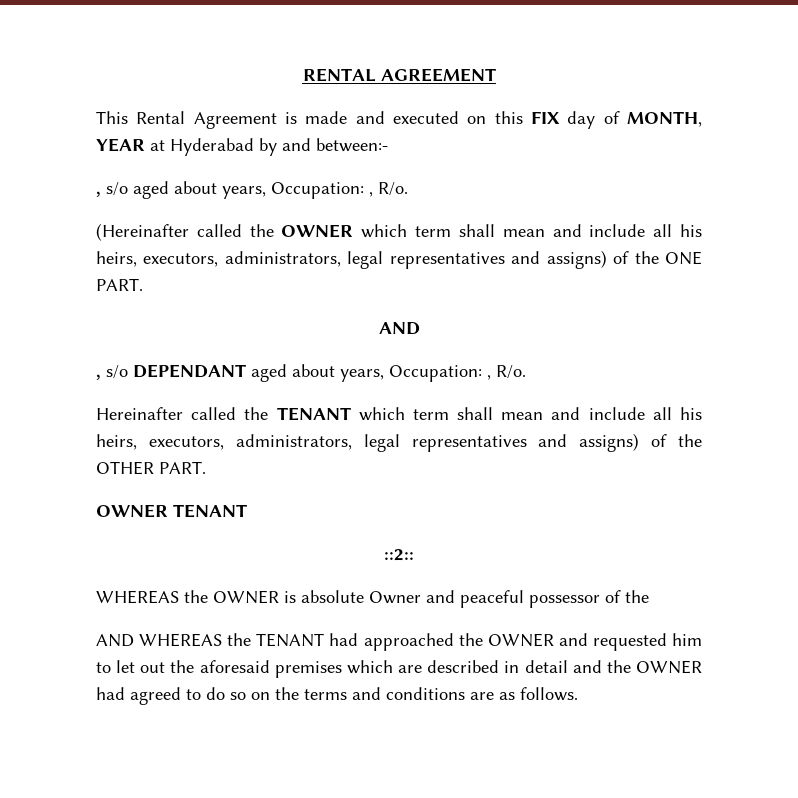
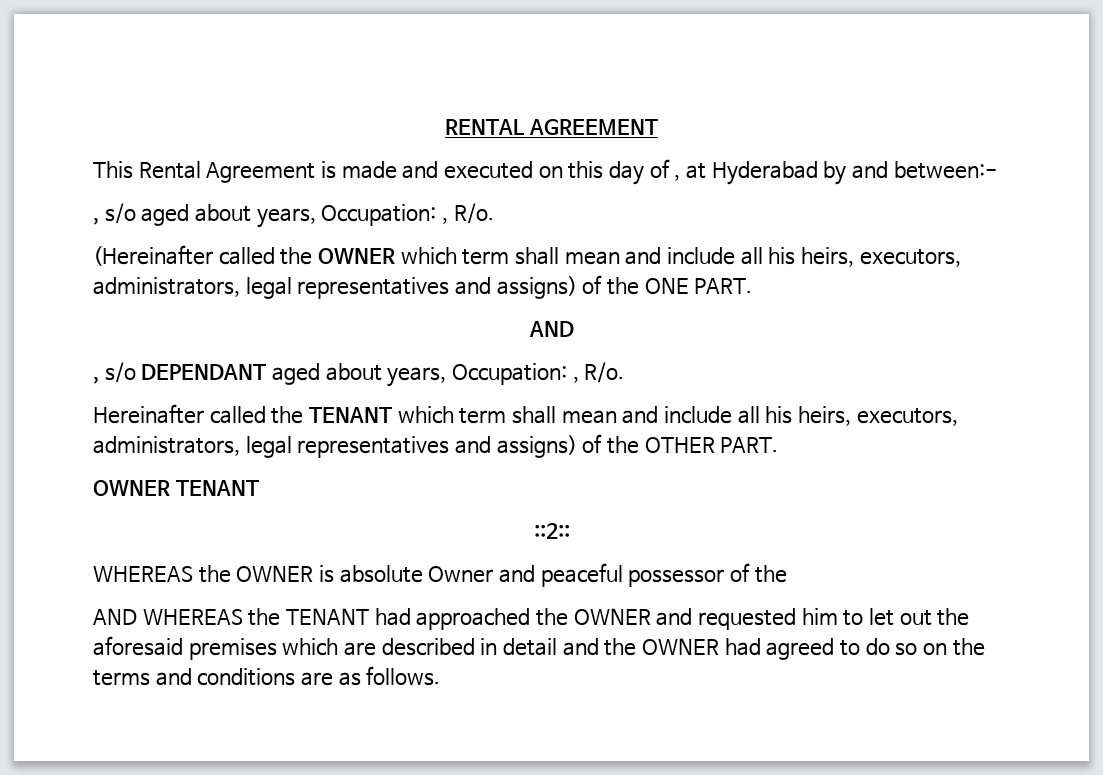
- This Rental Agreement is made and executed on this FIX day of MONTH, YEAR at Hyderabad by and between:-
+ This Rental Agreement is made and executed on this day of , at Hyderabad by and between:-

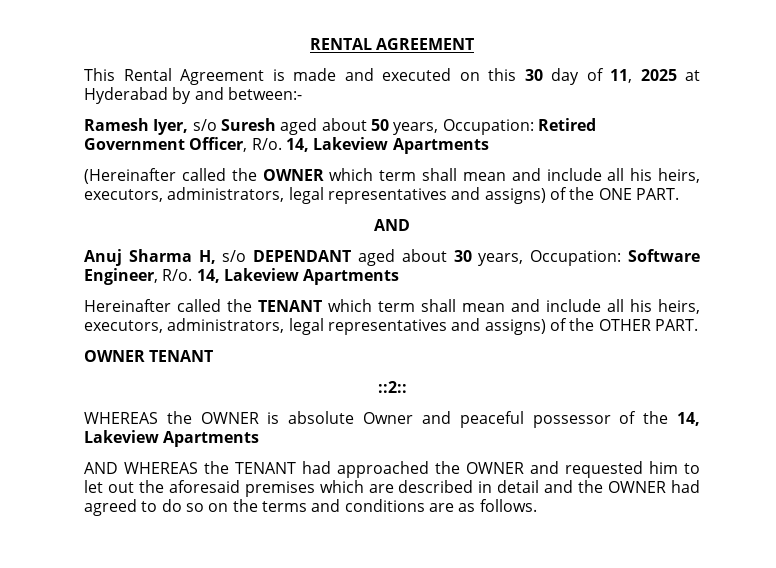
- This Rental Agreement is made and executed on this day of , at Hyderabad by and between:-
+ This Rental Agreement is made and executed on this 30 day of 11, 2025 at Hyderabad by and between:-
- , s/o aged about years, Occupation: , R/o.
+ Ramesh Iyer, s/o Suresh aged about 50 years, Occupation: Retired Government Officer, R/o. 14, Lakeview Apartments
- , s/o DEPENDANT aged about years, Occupation: , R/o.
+ Anuj Sharma H, s/o DEPENDANT aged about 30 years, Occupation: Software Engineer, R/o. 14, Lakeview Apartments
- WHEREAS the OWNER is absolute Owner and peaceful possessor of the
+ WHEREAS the OWNER is absolute Owner and peaceful possessor of the 14, Lakeview Apartments

